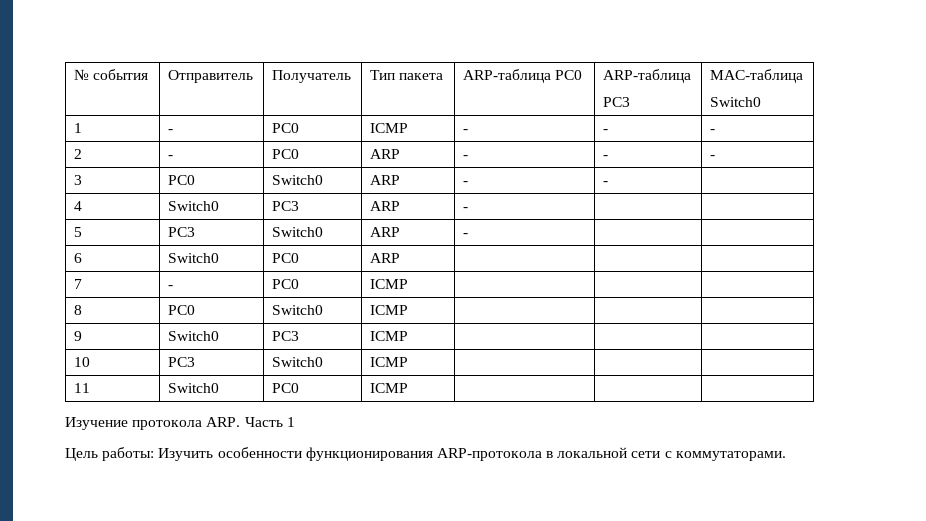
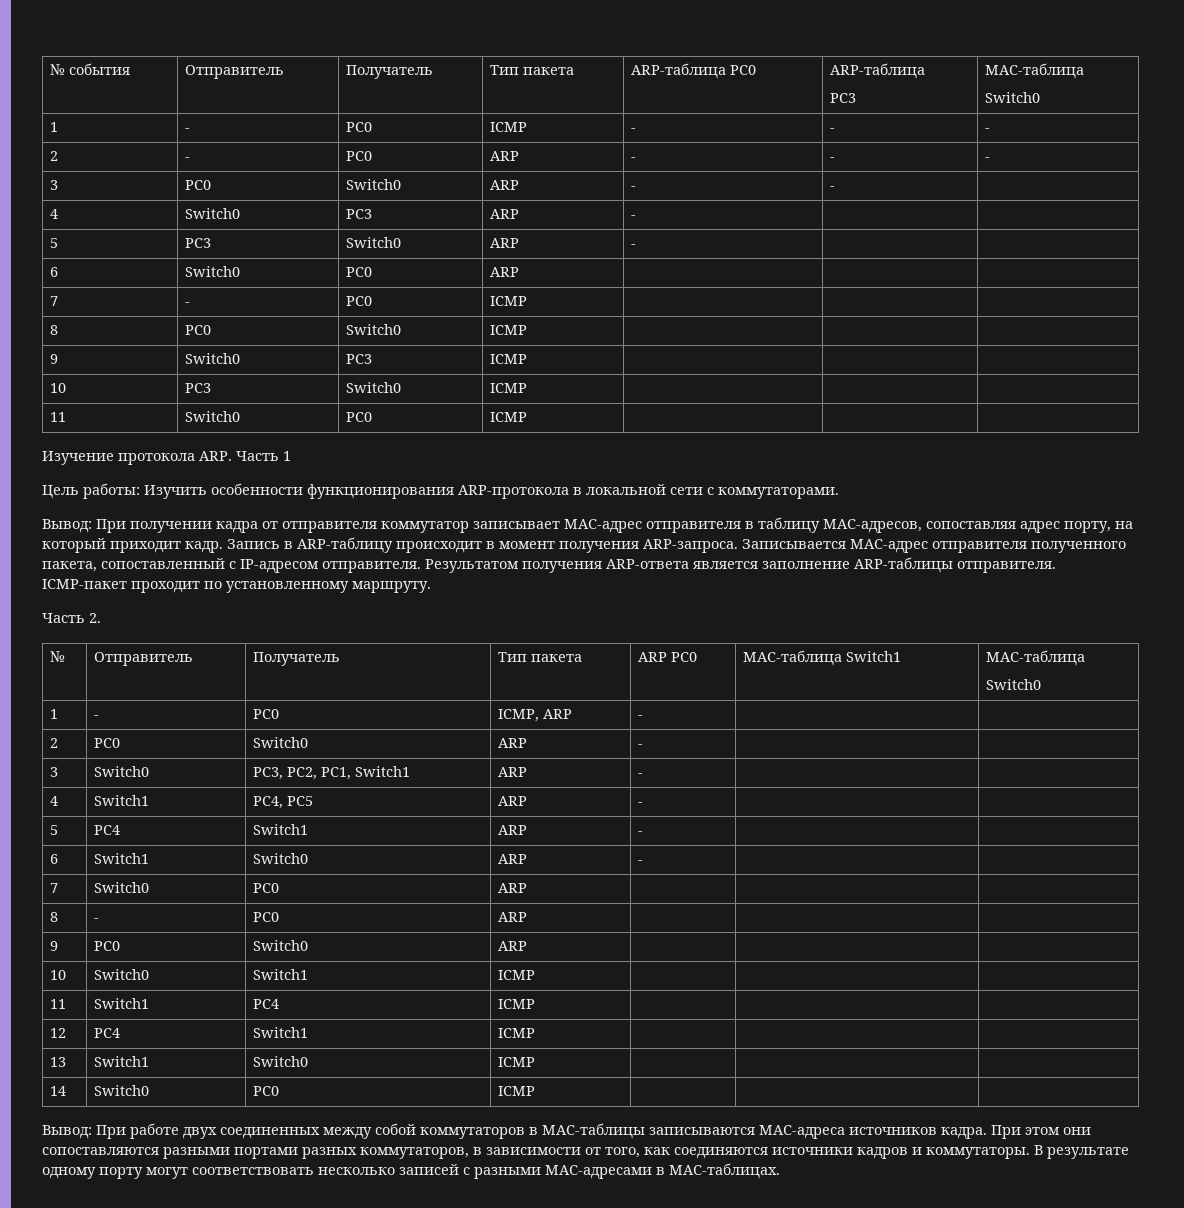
+ Вывод: При получении кадра от отправителя коммутатор записывает MAC-адрес отправителя в таблицу MAC-адресов, сопоставляя адрес порту, на который приходит кадр. Запись в ARP-таблицу происходит в момент получения ARP-запроса. Записывается MAC-адрес отправителя полученного пакета, сопоставленный с IP-адресом отправителя. Результатом получения ARP-ответа является заполнение ARP-таблицы отправителя. ICMP-пакет проходит по установленному маршруту.
+ Часть 2.
+ № | Отправитель | Получатель | Тип пакета | ARP PC0 | MAC-таблица Switch1 | MAC-таблица
+ Switch0
+ 1 | - | PC0 | ICMP, ARP | - | |
+ 2 | PC0 | Switch0 | ARP | - | |
+ 3 | Switch0 | PC3, PC2, PC1, Switch1 | ARP | - | |
+ 4 | Switch1 | PC4, PC5 | ARP | - | |
+ 5 | PC4 | Switch1 | ARP | - | |
+ 6 | Switch1 | Switch0 | ARP | - | |
+ 7 | Switch0 | PC0 | ARP | | |
+ 8 | - | PC0 | ARP | | |
+ 9 | PC0 | Switch0 | ARP | | |
+ 10 | Switch0 | Switch1 | ICMP | | |
+ 11 | Switch1 | PC4 | ICMP | | |
+ 12 | PC4 | Switch1 | ICMP | | |
+ 13 | Switch1 | Switch0 | ICMP | | |
+ 14 | Switch0 | PC0 | ICMP | | |
+ Вывод: При работе двух соединенных между собой коммутаторов в MAC-таблицы записываются MAC-адреса источников кадра. При этом они сопоставляются разными портами разных коммутаторов, в зависимости от того, как соединяются источники кадров и коммутаторы. В результате одному порту могут соответствовать несколько записей с разными MAC-адресами в MAC-таблицах.

